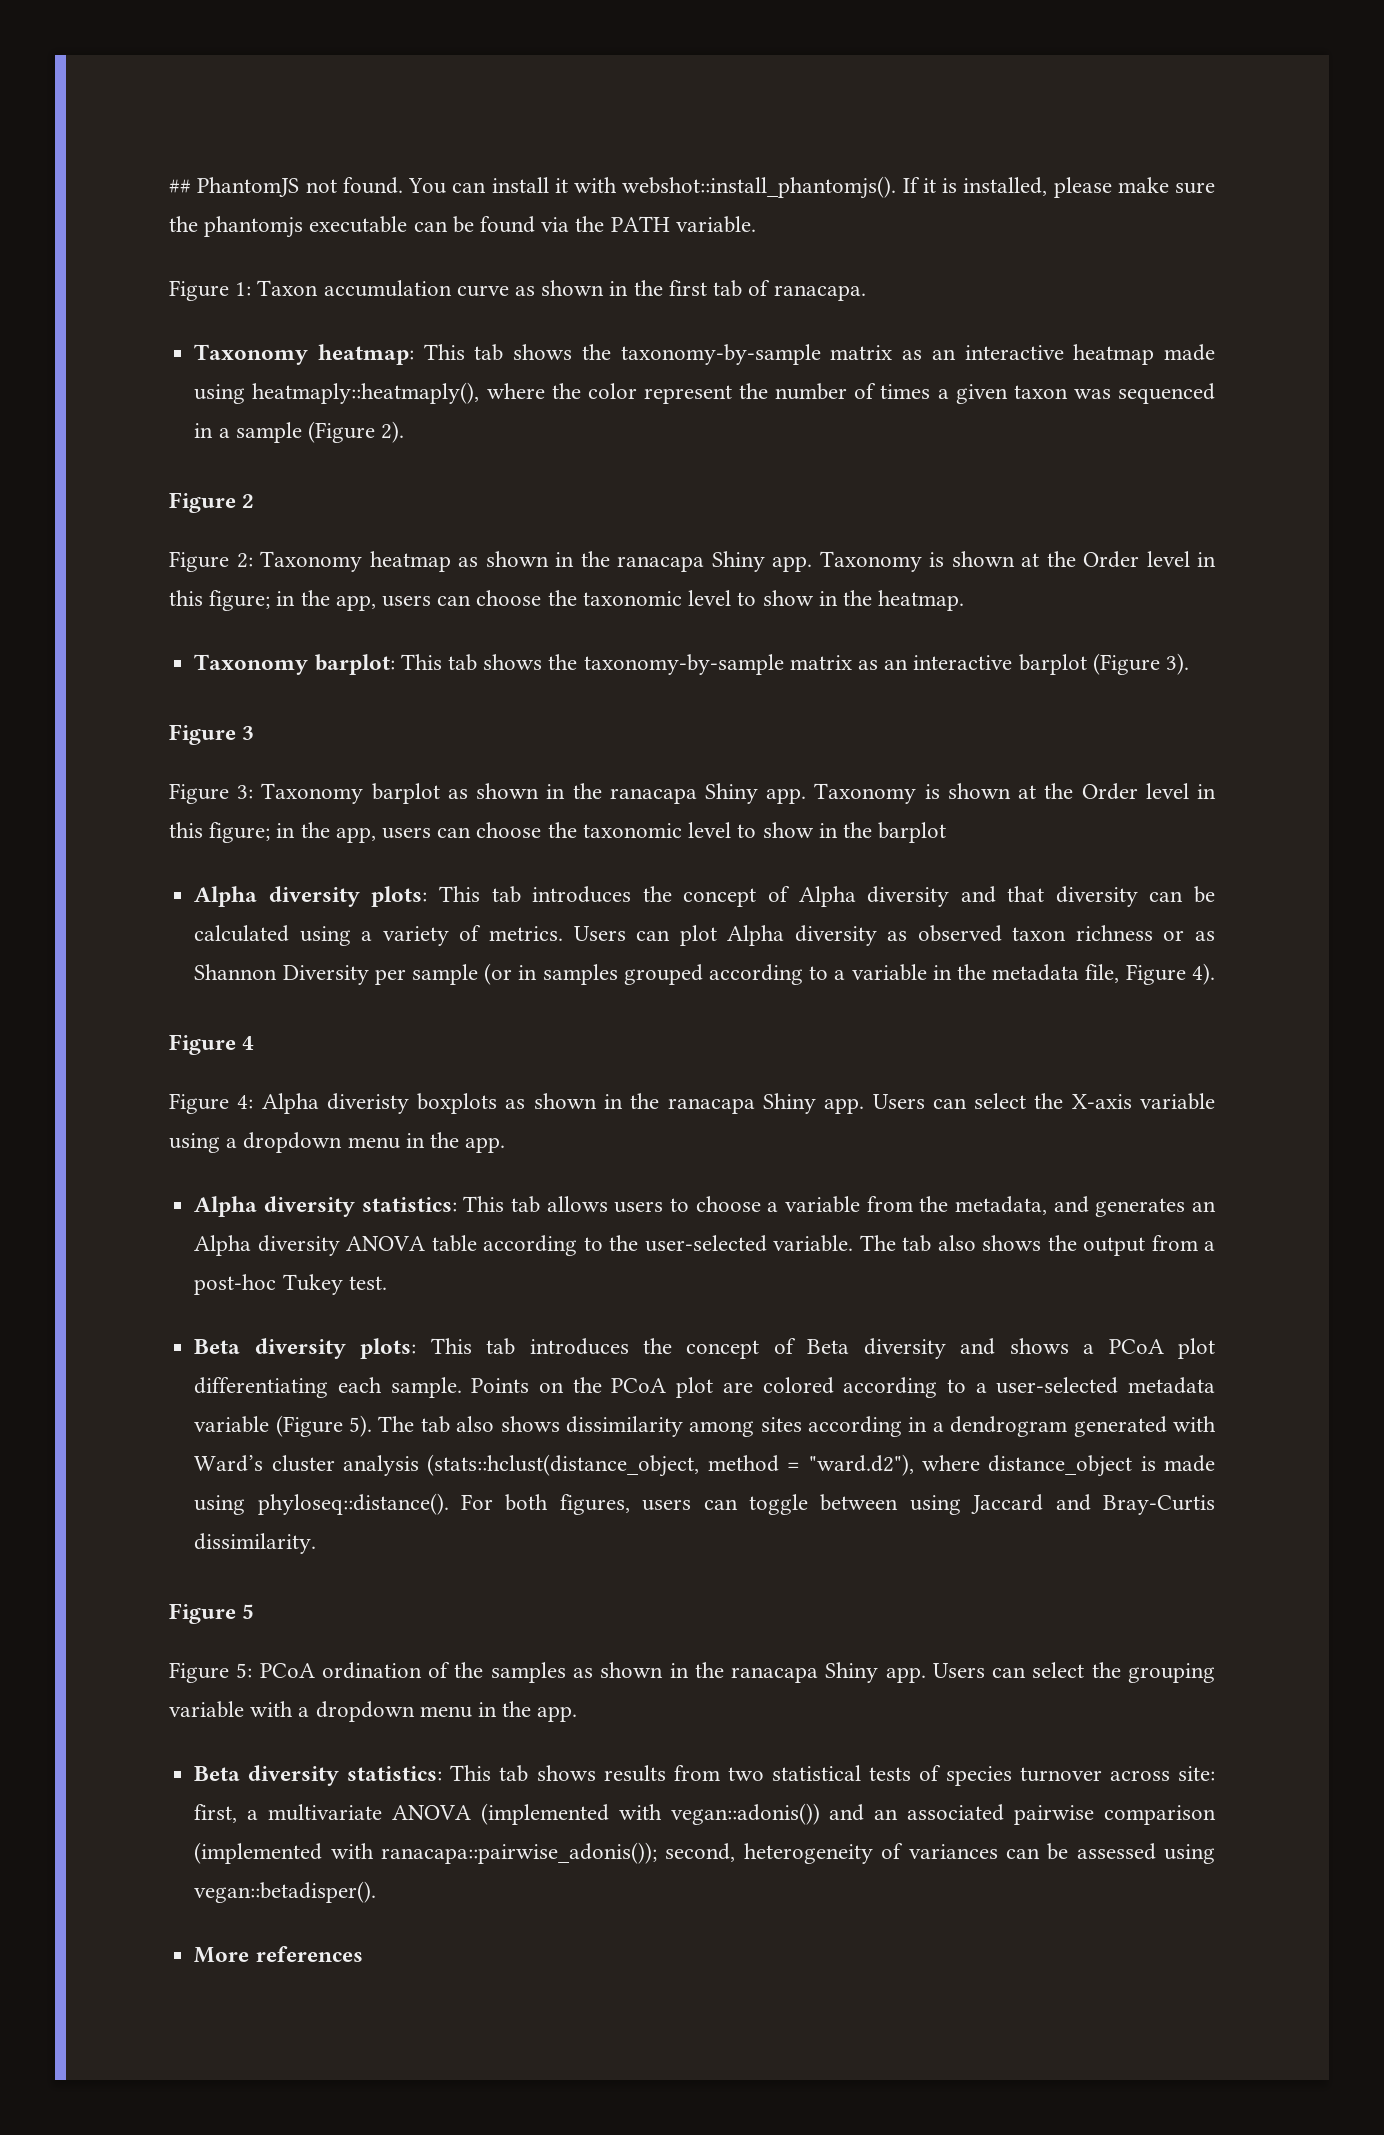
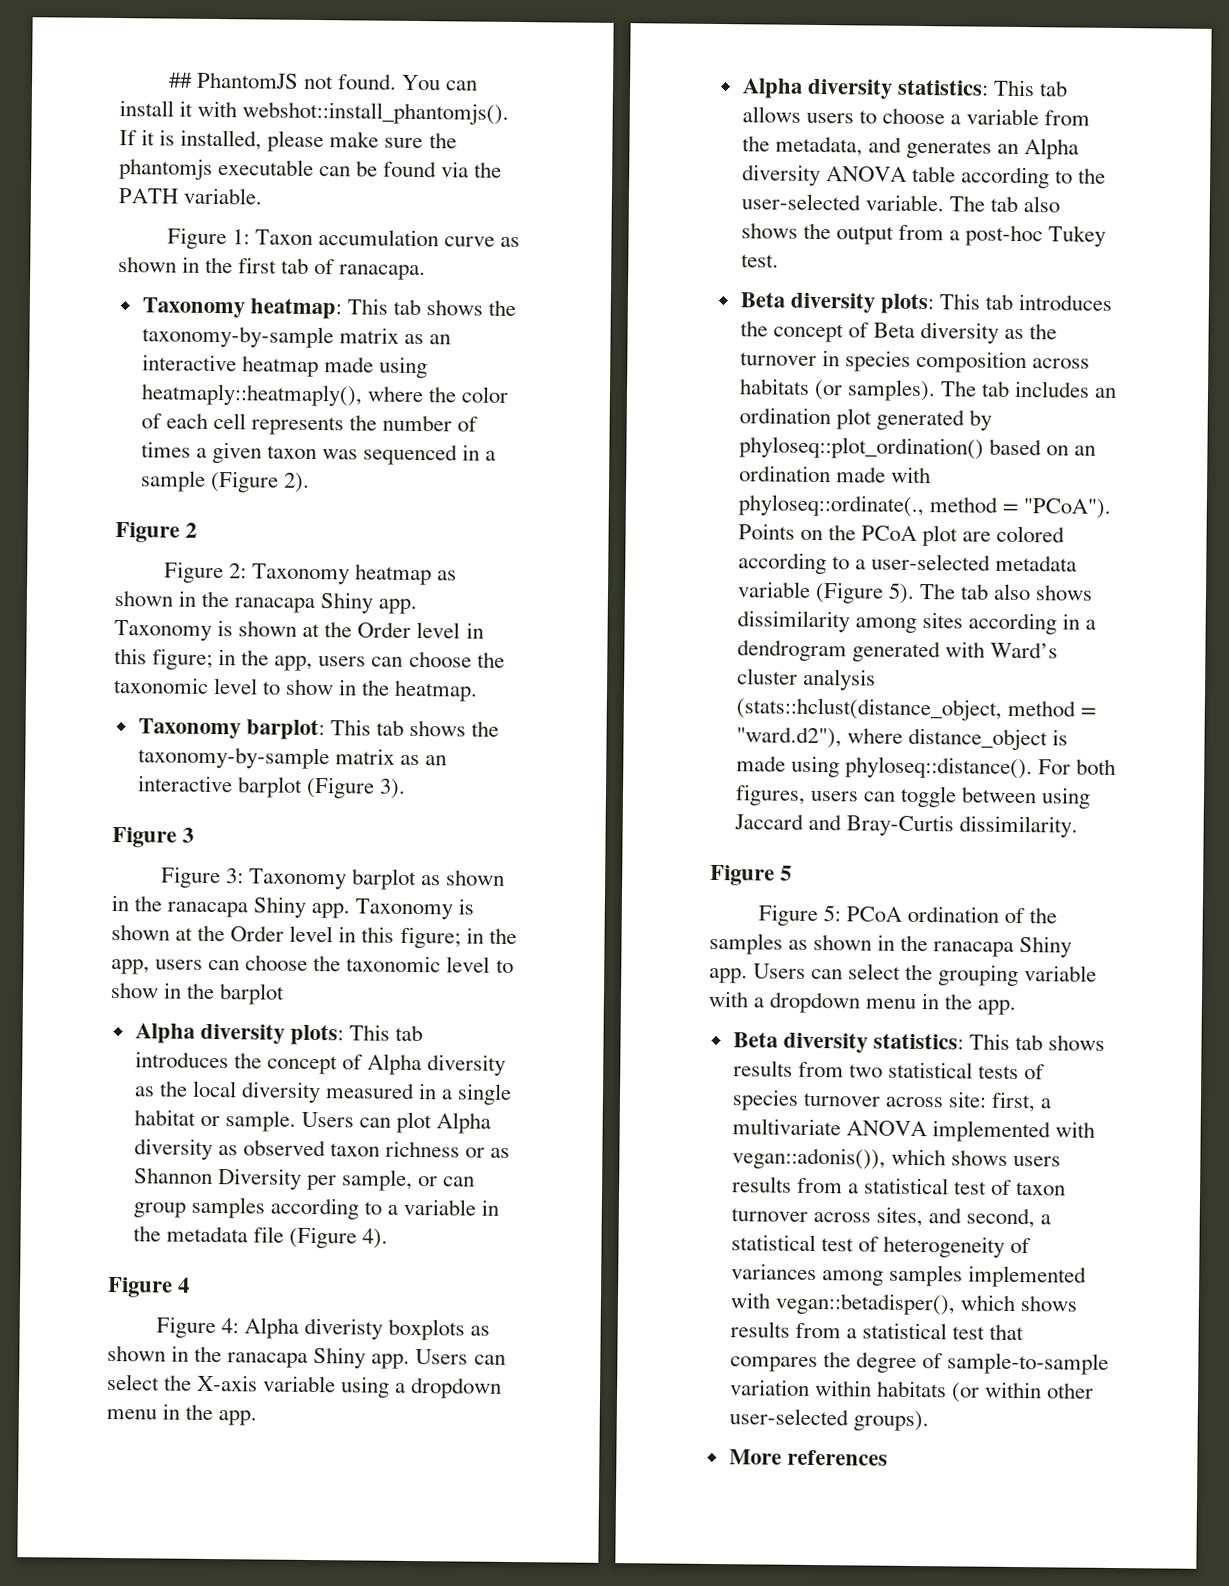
- Taxonomy heatmap: This tab shows the taxonomy-by-sample matrix as an interactive heatmap made using heatmaply::heatmaply(), where the color represent the number of times a given taxon was sequenced in a sample (Figure 2).
+ Taxonomy heatmap: This tab shows the taxonomy-by-sample matrix as an interactive heatmap made using heatmaply::heatmaply(), where the color of each cell represents the number of times a given taxon was sequenced in a sample (Figure 2).
- Alpha diversity plots: This tab introduces the concept of Alpha diversity and that diversity can be calculated using a variety of metrics.
+ Alpha diversity plots: This tab introduces the concept of Alpha diversity as the local diversity measured in a single habitat or sample.
- Users can plot Alpha diversity as observed taxon richness or as Shannon Diversity per sample (or in samples grouped according to a variable in the metadata file, Figure 4).
+ Users can plot Alpha diversity as observed taxon richness or as Shannon Diversity per sample, or can group samples according to a variable in the metadata file (Figure 4).
- Beta diversity plots: This tab introduces the concept of Beta diversity and shows a PCoA plot differentiating each sample.
+ Beta diversity plots: This tab introduces the concept of Beta diversity as the turnover in species composition across habitats (or samples). The tab includes an ordination plot generated by phyloseq::plot_ordination() based on an ordination made with phyloseq::ordinate(., method = "PCoA").
- Beta diversity statistics: This tab shows results from two statistical tests of species turnover across site: first, a multivariate ANOVA (implemented with vegan::adonis()) and an associated pairwise comparison (implemented with ranacapa::pairwise_adonis()); second, heterogeneity of variances can be assessed using vegan::betadisper().
+ Beta diversity statistics: This tab shows results from two statistical tests of species turnover across site: first, a multivariate ANOVA implemented with vegan::adonis()), which shows users results from a statistical test of taxon turnover across sites, and second, a statistical test of heterogeneity of variances among samples implemented with vegan::betadisper(), which shows results from a statistical test that compares the degree of sample-to-sample variation within habitats (or within other user-selected groups).

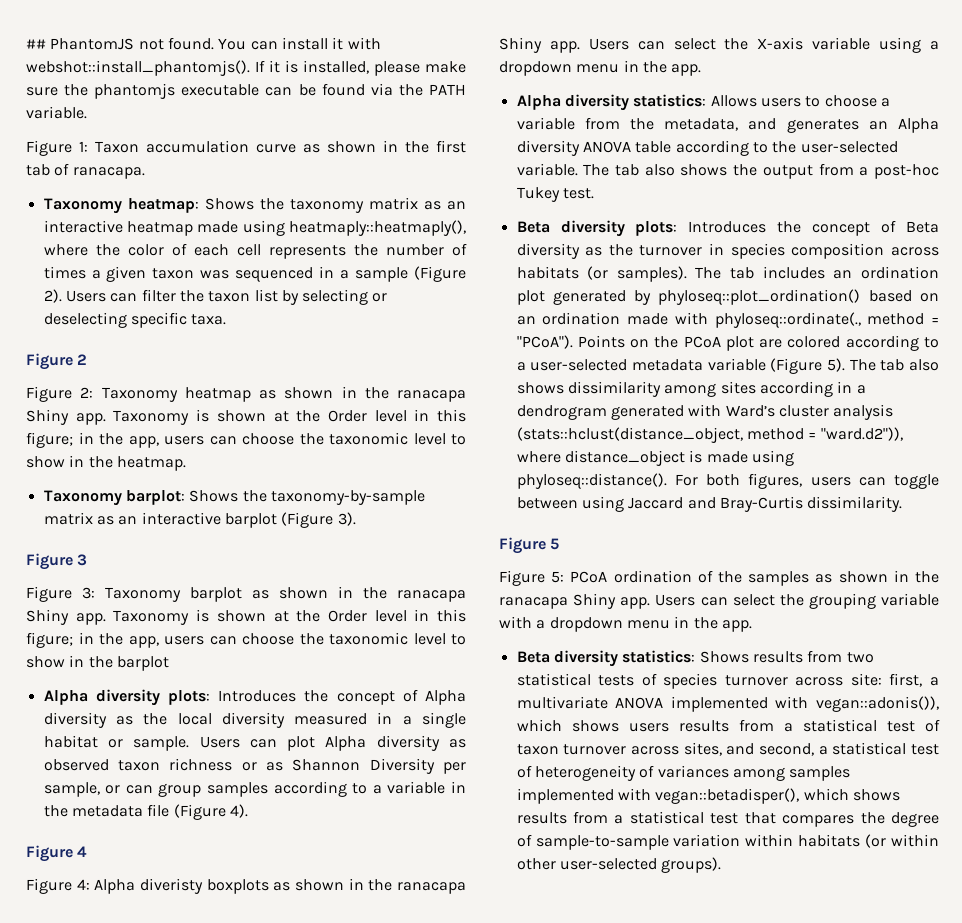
- Taxonomy heatmap: This tab shows the taxonomy-by-sample matrix as an interactive heatmap made using heatmaply::heatmaply(), where the color of each cell represents the number of times a given taxon was sequenced in a sample (Figure 2).
+ Taxonomy heatmap: Shows the taxonomy matrix as an interactive heatmap made using heatmaply::heatmaply(), where the color of each cell represents the number of times a given taxon was sequenced in a sample (Figure 2). Users can filter the taxon list by selecting or deselecting specific taxa.
- Taxonomy barplot: This tab shows the taxonomy-by-sample matrix as an interactive barplot (Figure 3).
+ Taxonomy barplot: Shows the taxonomy-by-sample matrix as an interactive barplot (Figure 3).
- Alpha diversity plots: This tab introduces the concept of Alpha diversity as the local diversity measured in a single habitat or sample.
+ Alpha diversity plots: Introduces the concept of Alpha diversity as the local diversity measured in a single habitat or sample.
- Alpha diversity statistics: This tab allows users to choose a variable from the metadata, and generates an Alpha diversity ANOVA table according to the user-selected variable.
+ Alpha diversity statistics: Allows users to choose a variable from the metadata, and generates an Alpha diversity ANOVA table according to the user-selected variable.
- Beta diversity plots: This tab introduces the concept of Beta diversity as the turnover in species composition across habitats (or samples).
+ Beta diversity plots: Introduces the concept of Beta diversity as the turnover in species composition across habitats (or samples).
- The tab also shows dissimilarity among sites according in a dendrogram generated with Ward’s cluster analysis (stats::hclust(distance_object, method = "ward.d2"), where distance_object is made using phyloseq::distance().
+ The tab also shows dissimilarity among sites according in a dendrogram generated with Ward’s cluster analysis (stats::hclust(distance_object, method = "ward.d2")), where distance_object is made using phyloseq::distance().
- This tab shows results from two statistical tests of species turnover across site:
+ Shows results from two statistical tests of species turnover across site:
- More references

